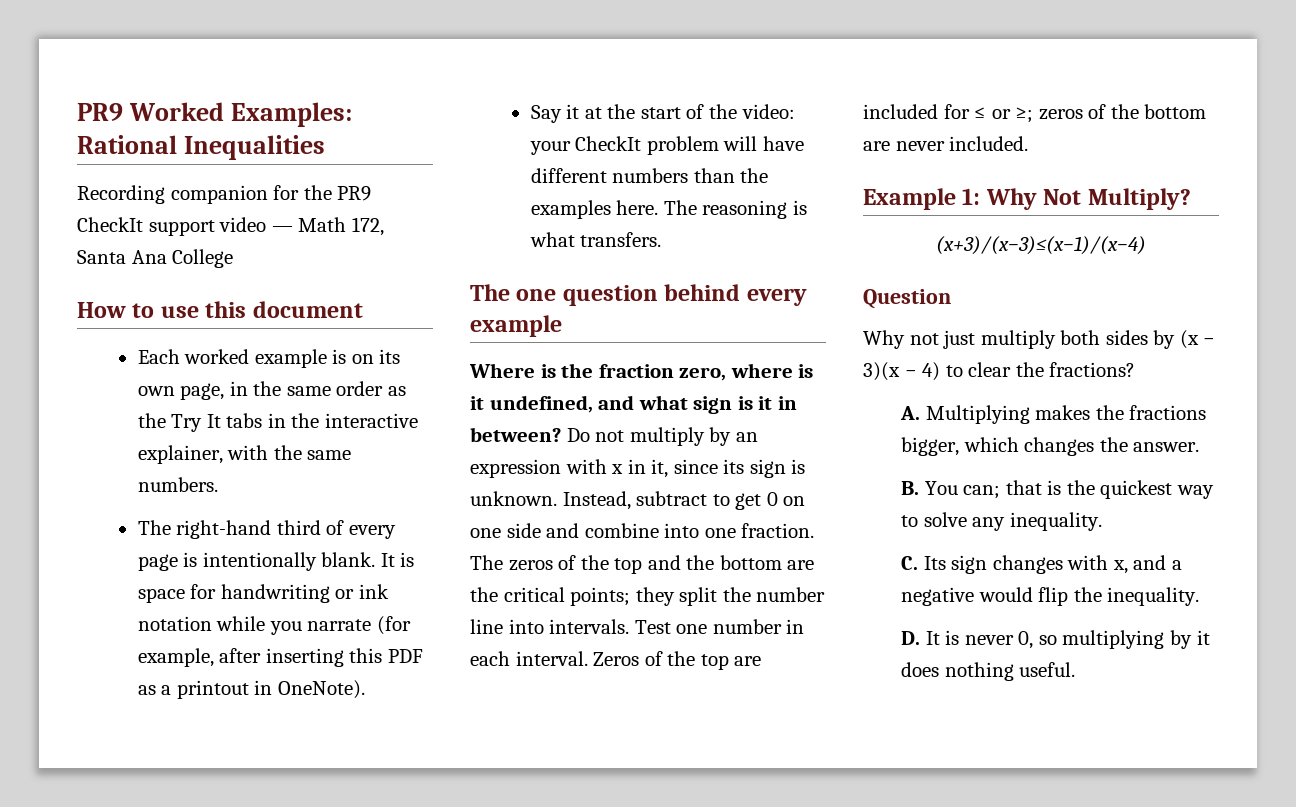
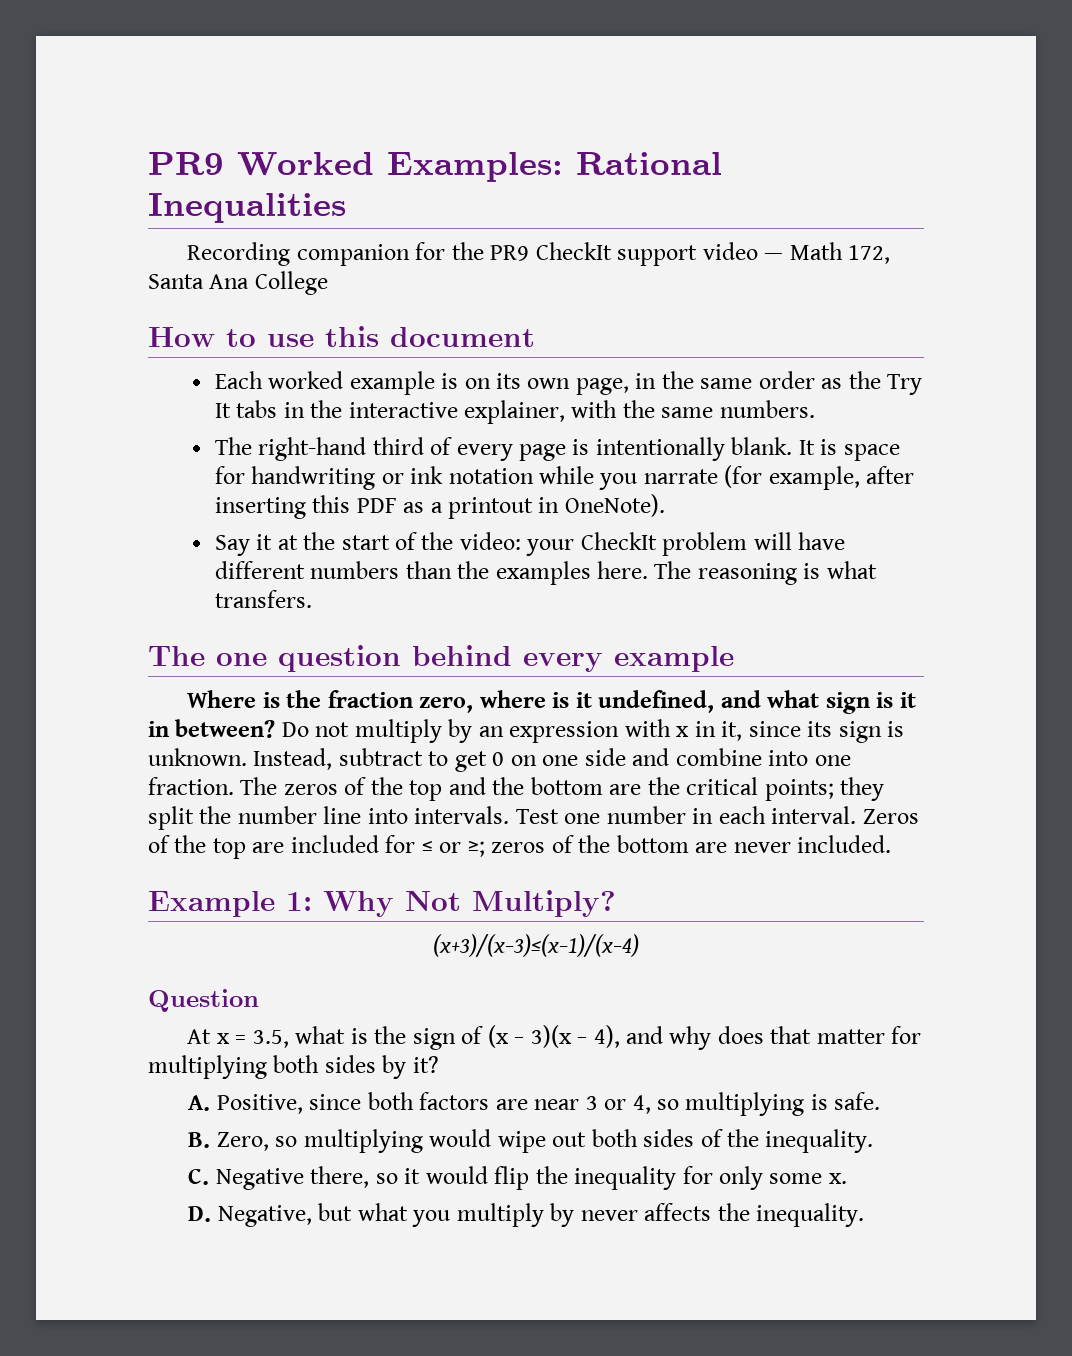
- Why not just multiply both sides by (x − 3)(x − 4) to clear the fractions?
- A. Multiplying makes the fractions bigger, which changes the answer.
- B. You can; that is the quickest way to solve any inequality.
- C. Its sign changes with x, and a negative would flip the inequality.
- D. It is never 0, so multiplying by it does nothing useful.
+ At x = 3.5, what is the sign of (x − 3)(x − 4), and why does that matter for multiplying both sides by it?
+ A. Positive, since both factors are near 3 or 4, so multiplying is safe.
+ B. Zero, so multiplying would wipe out both sides of the inequality.
+ C. Negative there, so it would flip the inequality for only some x.
+ D. Negative, but what you multiply by never affects the inequality.

